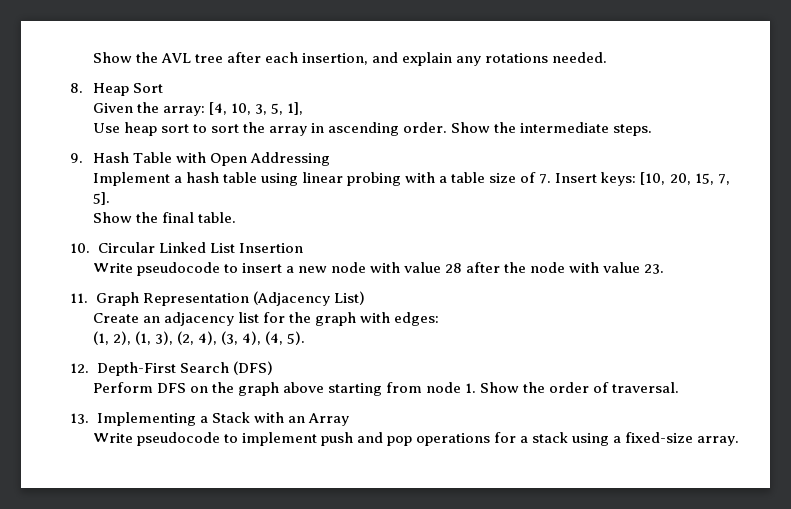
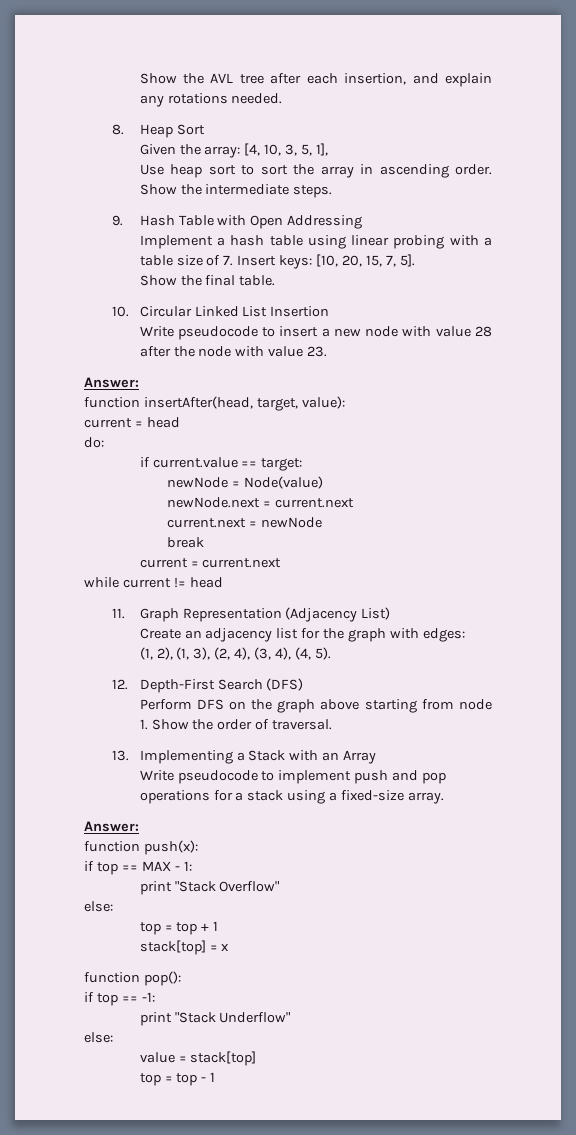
  Write pseudocode to insert a new node with value 28 after the node with value 23.
+ Answer:
+ function insertAfter(head, target, value):
+ current = head
+ do:
+ if current.value == target:
+ newNode = Node(value)
+ newNode.next = current.next
+ current.next = newNode
+ break
+ current = current.next
+ while current != head
  Write pseudocode to implement push and pop operations for a stack using a fixed-size array.
+ Answer:
+ function push(x):
+ if top == MAX - 1:
+ print "Stack Overflow"
+ else:
+ top = top + 1
+ stack[top] = x
+ function pop():
+ if top == -1:
+ print "Stack Underflow"
+ else:
+ value = stack[top]
+ top = top - 1

